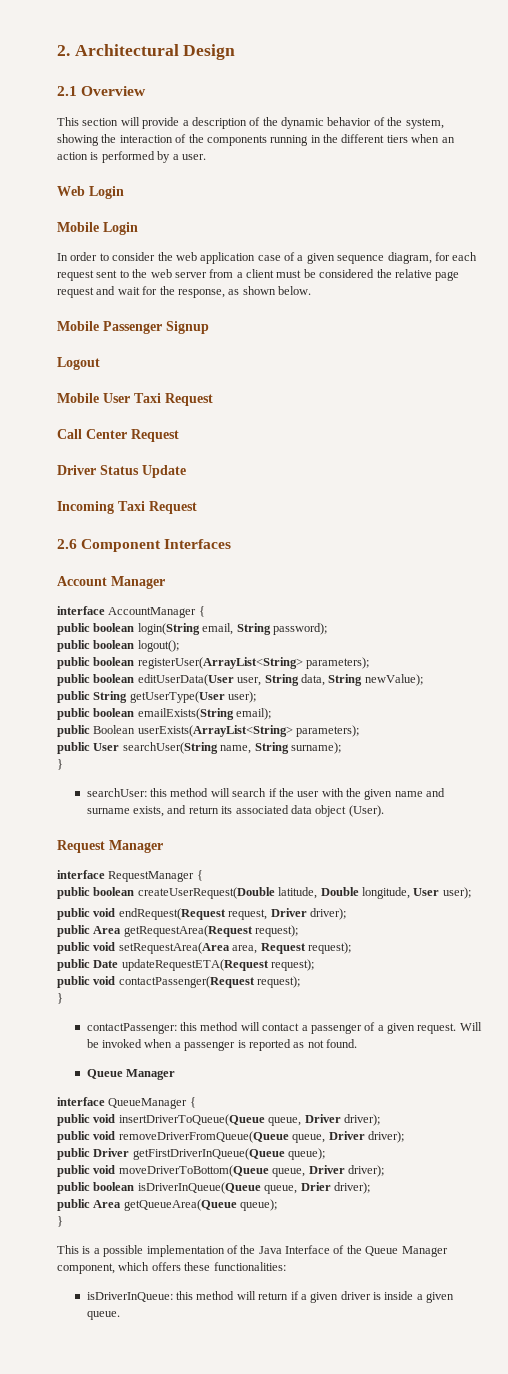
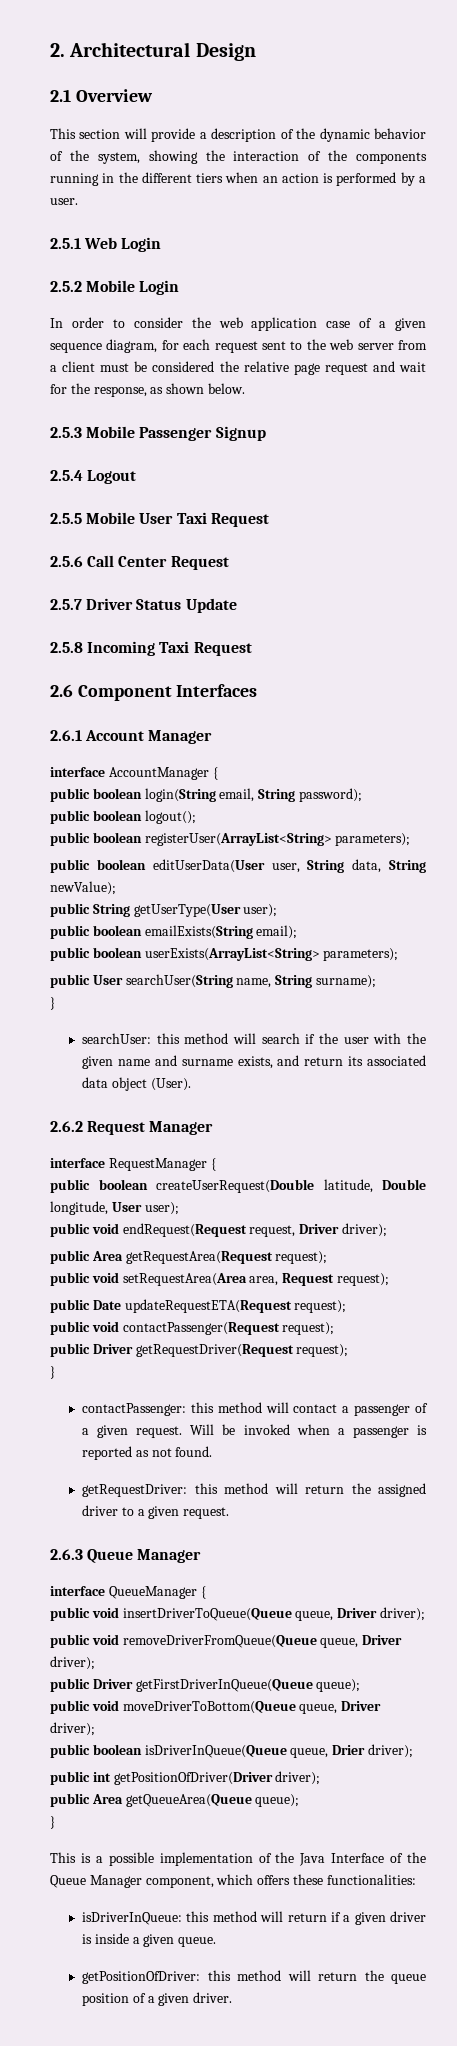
- Web Login
+ 2.5.1 Web Login
- Mobile Login
+ 2.5.2 Mobile Login
- Mobile Passenger Signup
+ 2.5.3 Mobile Passenger Signup
- Logout
+ 2.5.4 Logout
- Mobile User Taxi Request
+ 2.5.5 Mobile User Taxi Request
- Call Center Request
+ 2.5.6 Call Center Request
- Driver Status Update
+ 2.5.7 Driver Status Update
- Incoming Taxi Request
+ 2.5.8 Incoming Taxi Request
- Account Manager
+ 2.6.1 Account Manager
- public Boolean userExists(ArrayList<String> parameters);
+ public boolean userExists(ArrayList<String> parameters);
- Request Manager
+ 2.6.2 Request Manager
+ public Driver getRequestDriver(Request request);
  Will be invoked when a passenger is reported as not found.
- Queue Manager
+ getRequestDriver: this method will return the assigned driver to a given request.
+ 2.6.3 Queue Manager
+ public int getPositionOfDriver(Driver driver);
+ getPositionOfDriver: this method will return the queue position of a given driver.

